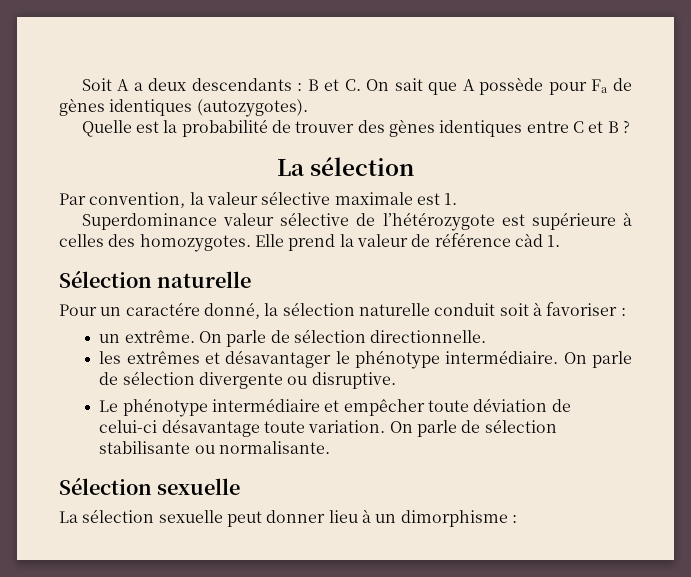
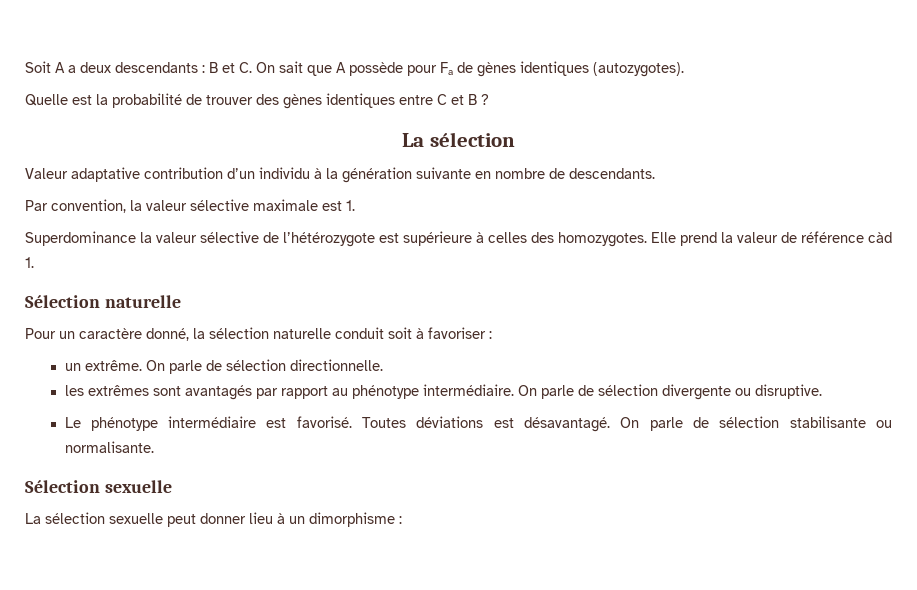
+ Valeur adaptative contribution d’un individu à la génération suivante en nombre de descendants.
- Superdominance valeur sélective de l’hétérozygote est supérieure à celles des homozygotes.
+ Superdominance la valeur sélective de l’hétérozygote est supérieure à celles des homozygotes.
- Pour un caractére donné, la sélection naturelle conduit soit à favoriser :
+ Pour un caractère donné, la sélection naturelle conduit soit à favoriser :
- les extrêmes et désavantager le phénotype intermédiaire.
+ les extrêmes sont avantagés par rapport au phénotype intermédiaire.
- Le phénotype intermédiaire et empêcher toute déviation de celui-ci désavantage toute variation.
+ Le phénotype intermédiaire est favorisé. Toutes déviations est désavantagé.

